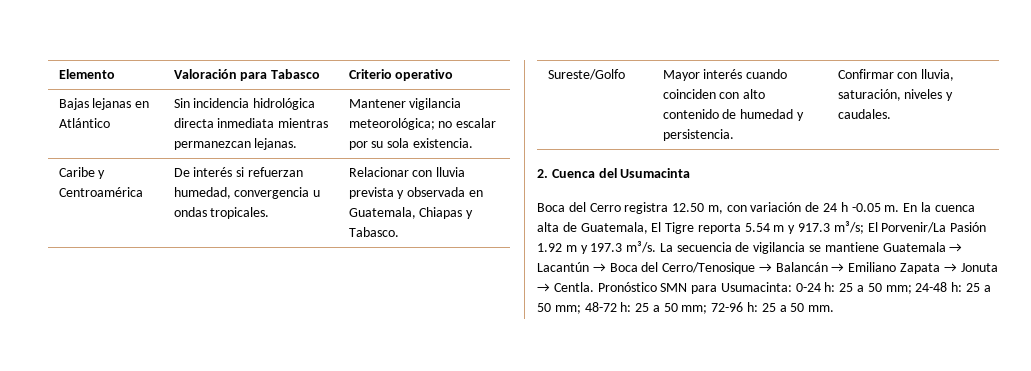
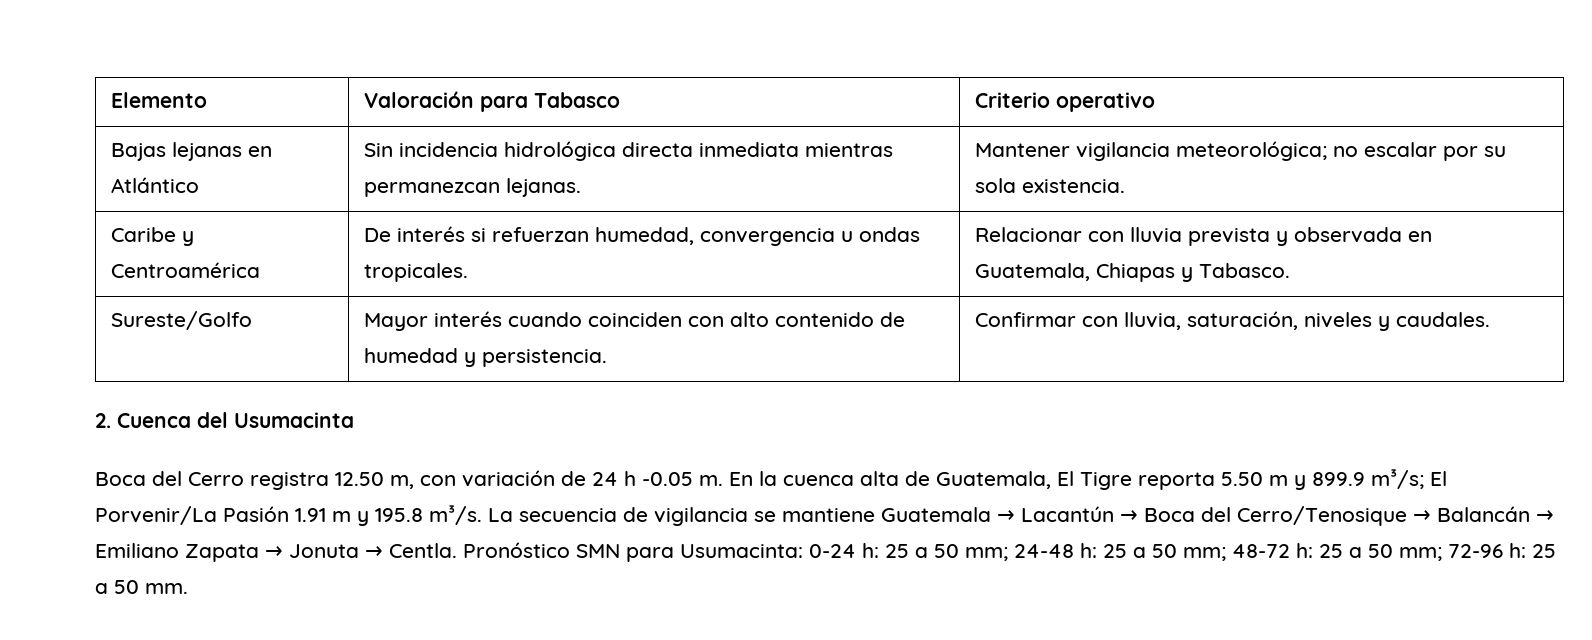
- En la cuenca alta de Guatemala, El Tigre reporta 5.54 m y 917.3 m³/s; El Porvenir/La Pasión 1.92 m y 197.3 m³/s.
+ En la cuenca alta de Guatemala, El Tigre reporta 5.50 m y 899.9 m³/s; El Porvenir/La Pasión 1.91 m y 195.8 m³/s.

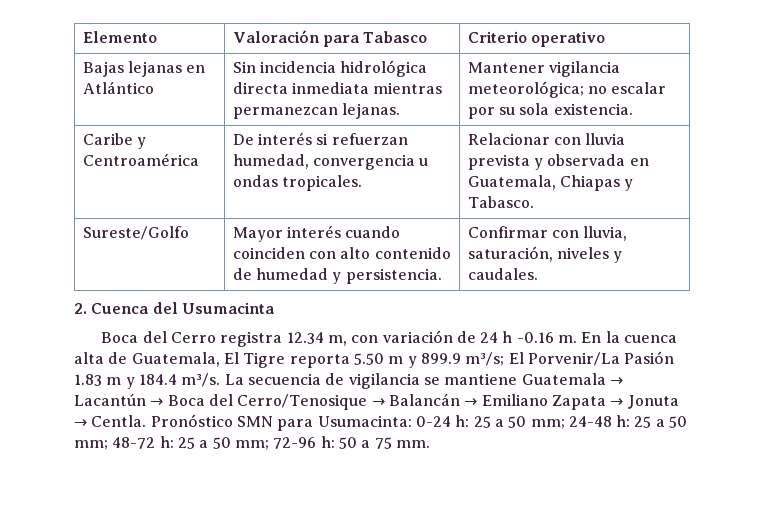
- Boca del Cerro registra 12.50 m, con variación de 24 h -0.05 m.
+ Boca del Cerro registra 12.34 m, con variación de 24 h -0.16 m.
- En la cuenca alta de Guatemala, El Tigre reporta 5.50 m y 899.9 m³/s; El Porvenir/La Pasión 1.91 m y 195.8 m³/s.
+ En la cuenca alta de Guatemala, El Tigre reporta 5.50 m y 899.9 m³/s; El Porvenir/La Pasión 1.83 m y 184.4 m³/s.
- Pronóstico SMN para Usumacinta: 0-24 h: 25 a 50 mm; 24-48 h: 25 a 50 mm; 48-72 h: 25 a 50 mm; 72-96 h: 25 a 50 mm.
+ Pronóstico SMN para Usumacinta: 0-24 h: 25 a 50 mm; 24-48 h: 25 a 50 mm; 48-72 h: 25 a 50 mm; 72-96 h: 50 a 75 mm.

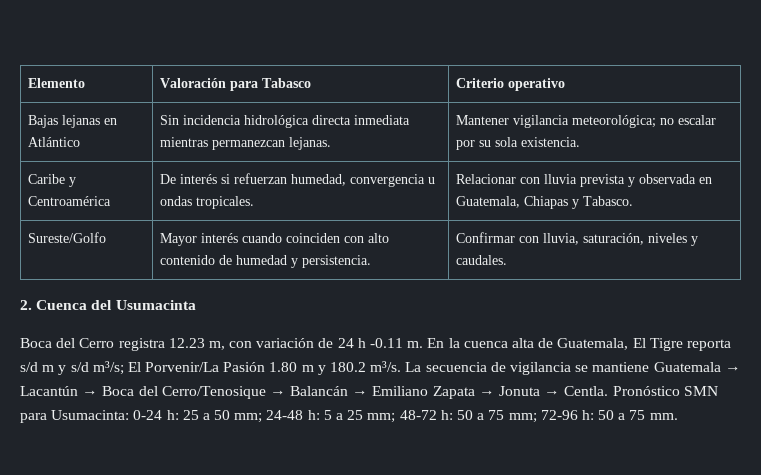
- Boca del Cerro registra 12.34 m, con variación de 24 h -0.16 m.
+ Boca del Cerro registra 12.23 m, con variación de 24 h -0.11 m.
- En la cuenca alta de Guatemala, El Tigre reporta 5.50 m y 899.9 m³/s; El Porvenir/La Pasión 1.83 m y 184.4 m³/s.
+ En la cuenca alta de Guatemala, El Tigre reporta s/d m y s/d m³/s; El Porvenir/La Pasión 1.80 m y 180.2 m³/s.
- Pronóstico SMN para Usumacinta: 0-24 h: 25 a 50 mm; 24-48 h: 25 a 50 mm; 48-72 h: 25 a 50 mm; 72-96 h: 50 a 75 mm.
+ Pronóstico SMN para Usumacinta: 0-24 h: 25 a 50 mm; 24-48 h: 5 a 25 mm; 48-72 h: 50 a 75 mm; 72-96 h: 50 a 75 mm.

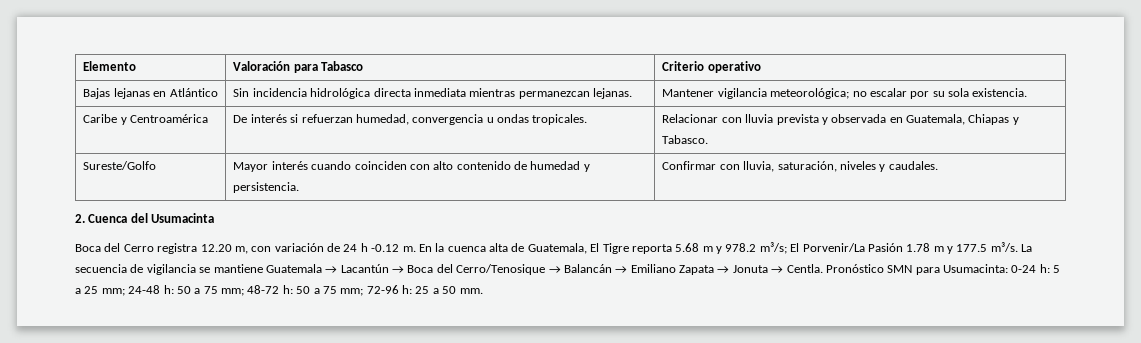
- Boca del Cerro registra 12.23 m, con variación de 24 h -0.11 m.
+ Boca del Cerro registra 12.20 m, con variación de 24 h -0.12 m.
- En la cuenca alta de Guatemala, El Tigre reporta s/d m y s/d m³/s; El Porvenir/La Pasión 1.80 m y 180.2 m³/s.
+ En la cuenca alta de Guatemala, El Tigre reporta 5.68 m y 978.2 m³/s; El Porvenir/La Pasión 1.78 m y 177.5 m³/s.
- Pronóstico SMN para Usumacinta: 0-24 h: 25 a 50 mm; 24-48 h: 5 a 25 mm; 48-72 h: 50 a 75 mm; 72-96 h: 50 a 75 mm.
+ Pronóstico SMN para Usumacinta: 0-24 h: 5 a 25 mm; 24-48 h: 50 a 75 mm; 48-72 h: 50 a 75 mm; 72-96 h: 25 a 50 mm.

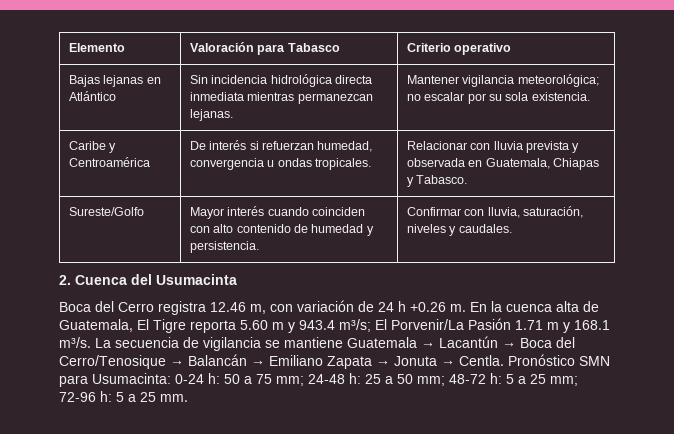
- Boca del Cerro registra 12.20 m, con variación de 24 h -0.12 m.
+ Boca del Cerro registra 12.46 m, con variación de 24 h +0.26 m.
- En la cuenca alta de Guatemala, El Tigre reporta 5.68 m y 978.2 m³/s; El Porvenir/La Pasión 1.78 m y 177.5 m³/s.
+ En la cuenca alta de Guatemala, El Tigre reporta 5.60 m y 943.4 m³/s; El Porvenir/La Pasión 1.71 m y 168.1 m³/s.
- Pronóstico SMN para Usumacinta: 0-24 h: 5 a 25 mm; 24-48 h: 50 a 75 mm; 48-72 h: 50 a 75 mm; 72-96 h: 25 a 50 mm.
+ Pronóstico SMN para Usumacinta: 0-24 h: 50 a 75 mm; 24-48 h: 25 a 50 mm; 48-72 h: 5 a 25 mm; 72-96 h: 5 a 25 mm.

